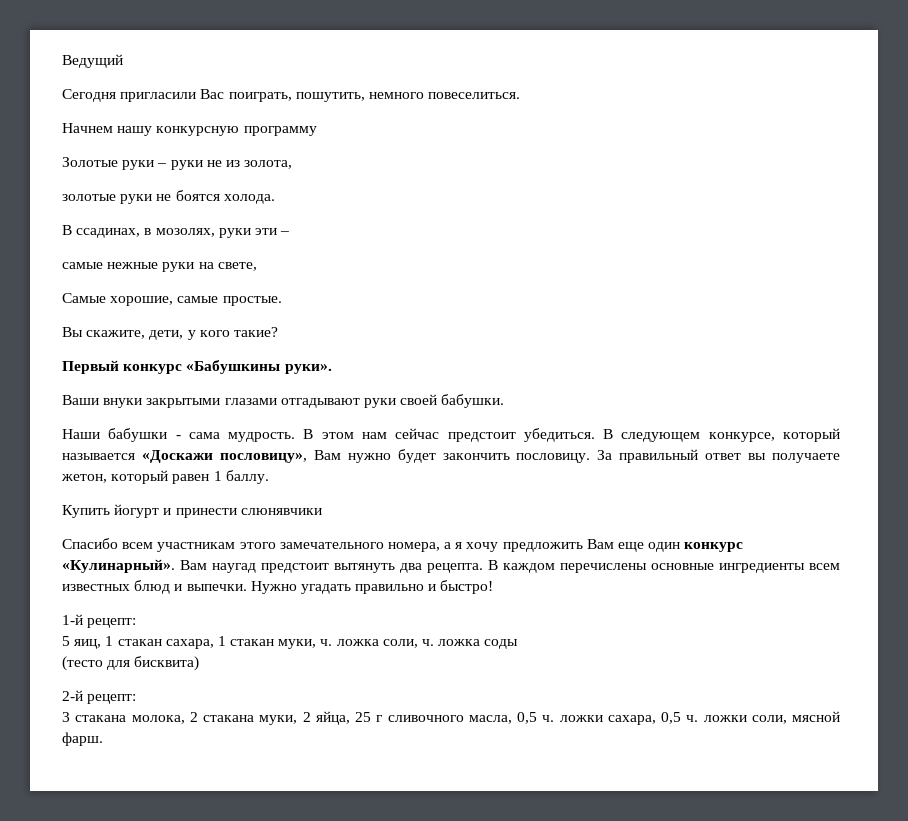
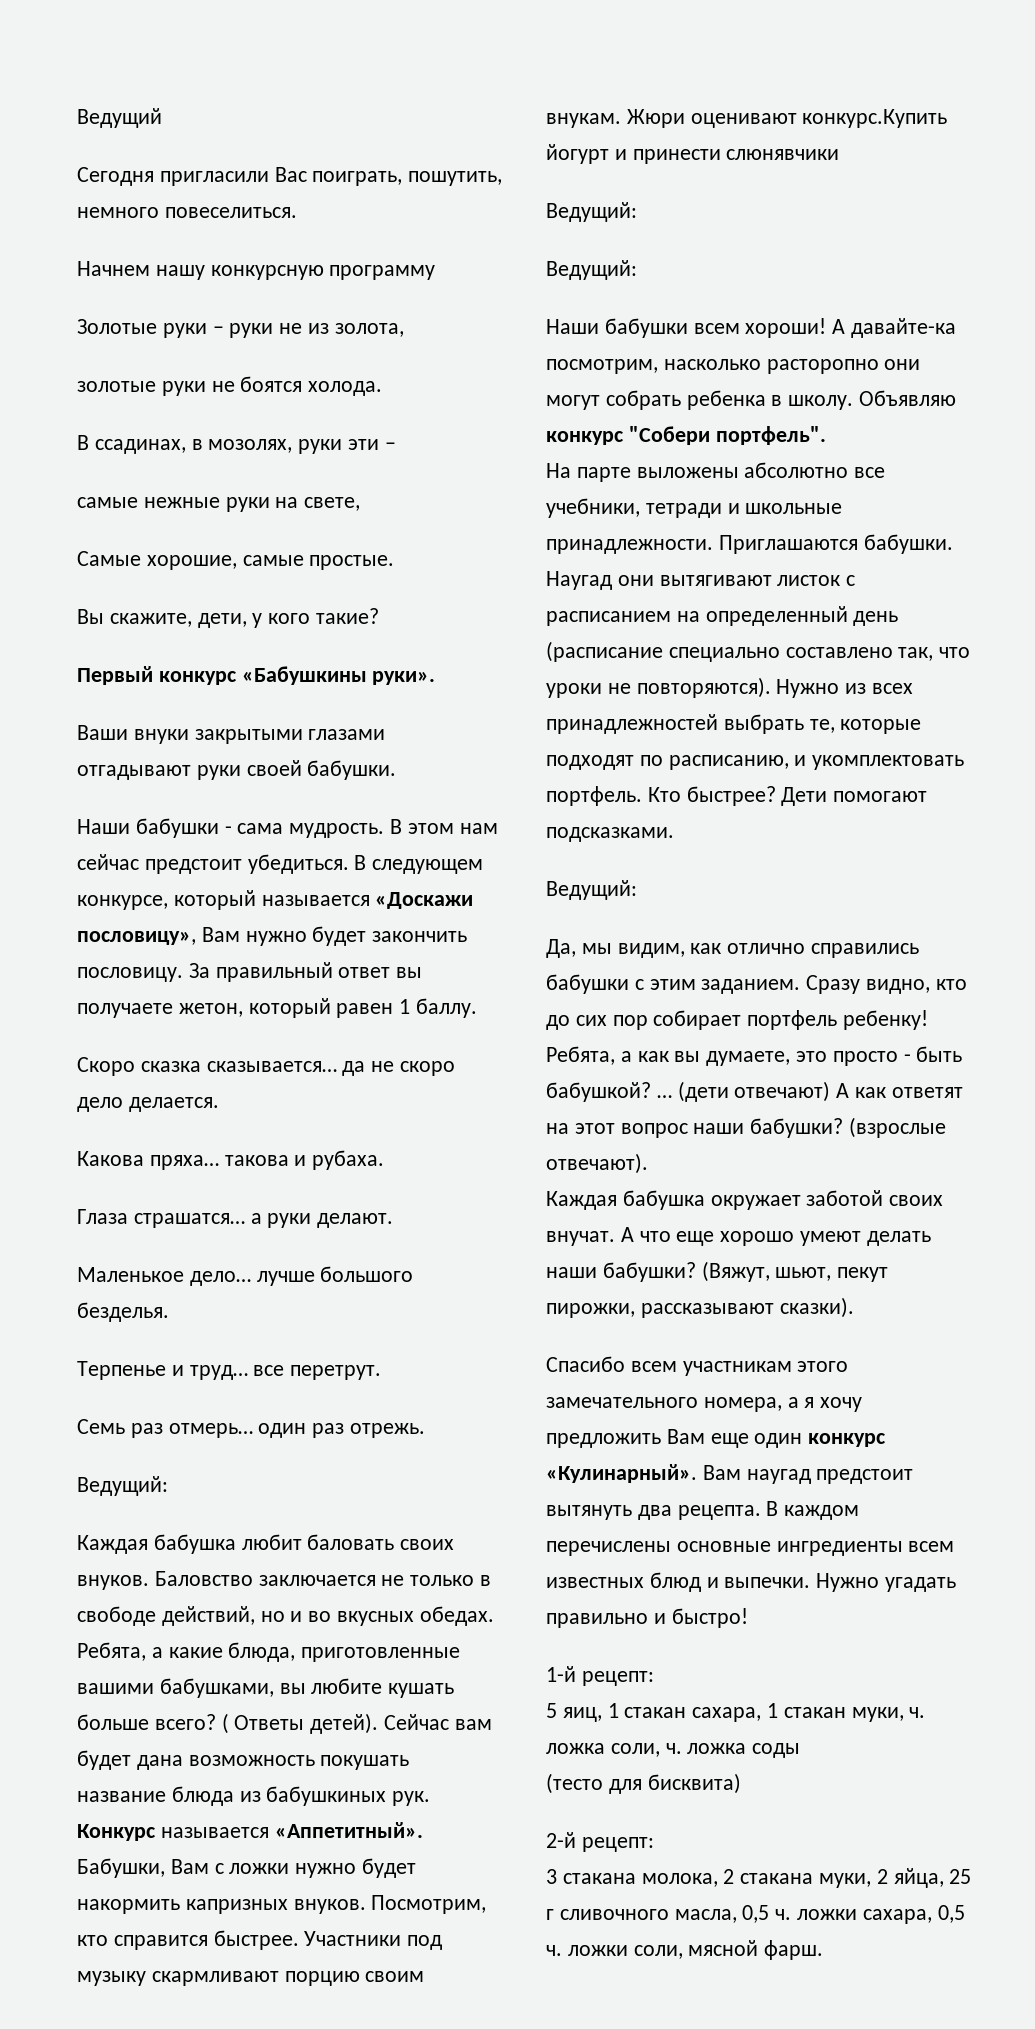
- Купить йогурт и принести слюнявчики
+ Скоро сказка сказывается… да не скоро дело делается.
+ Какова пряха… такова и рубаха.
+ Глаза страшатся… а руки делают.
+ Маленькое дело… лучше большого безделья.
+ Терпенье и труд… все перетрут.
+ Семь раз отмерь… один раз отрежь.
+ Ведущий:
+ Каждая бабушка любит баловать своих внуков. Баловство заключается не только в свободе действий, но и во вкусных обедах. Ребята, а какие блюда, приготовленные вашими бабушками, вы любите кушать больше всего? ( Ответы детей). Сейчас вам будет дана возможность покушать название блюда из бабушкиных рук. Конкурс называется «Аппетитный». Бабушки, Вам с ложки нужно будет накормить капризных внуков. Посмотрим, кто справится быстрее. Участники под музыку скармливают порцию своим внукам. Жюри оценивают конкурс.Купить йогурт и принести слюнявчики
+ Ведущий:
+ Ведущий:
+ Наши бабушки всем хороши! А давайте-ка посмотрим, насколько расторопно они могут собрать ребенка в школу. Объявляю конкурс "Собери портфель".
+ На парте выложены абсолютно все учебники, тетради и школьные принадлежности. Приглашаются бабушки. Наугад они вытягивают листок с расписанием на определенный день (расписание специально составлено так, что уроки не повторяются). Нужно из всех принадлежностей выбрать те, которые подходят по расписанию, и укомплектовать портфель. Кто быстрее? Дети помогают подсказками.
+ Ведущий:
+ Да, мы видим, как отлично справились бабушки с этим заданием. Сразу видно, кто до сих пор собирает портфель ребенку! Ребята, а как вы думаете, это просто - быть бабушкой? … (дети отвечают) А как ответят на этот вопрос наши бабушки? (взрослые отвечают).
+ Каждая бабушка окружает заботой своих внучат. А что еще хорошо умеют делать наши бабушки? (Вяжут, шьют, пекут пирожки, рассказывают сказки).

